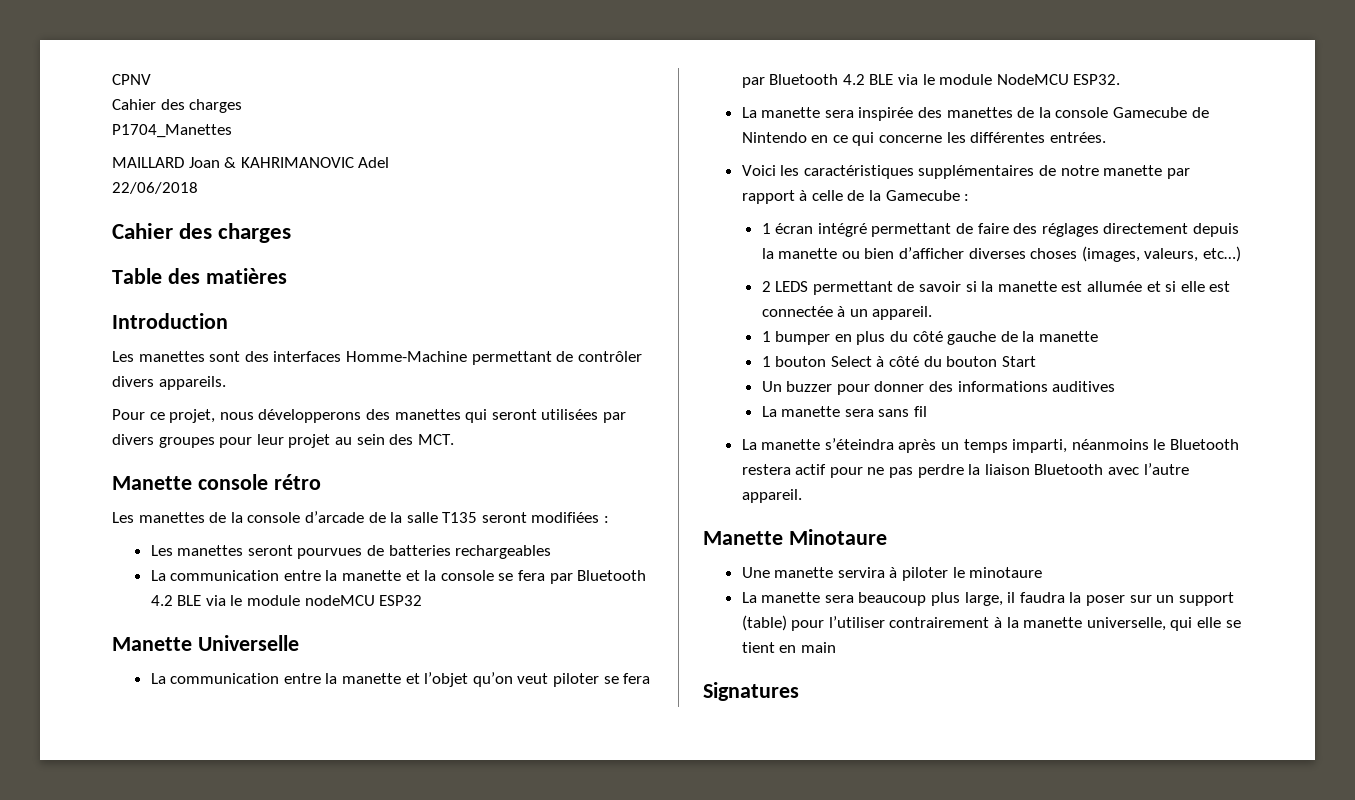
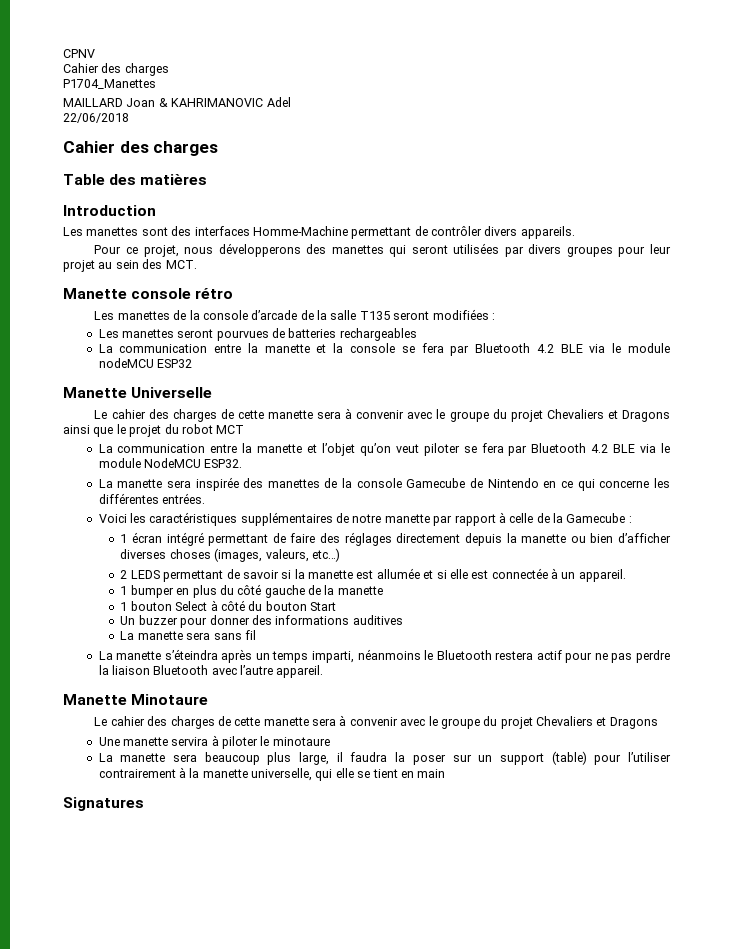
+ Le cahier des charges de cette manette sera à convenir avec le groupe du projet Chevaliers et Dragons ainsi que le projet du robot MCT
  Manette Minotaure
+ Le cahier des charges de cette manette sera à convenir avec le groupe du projet Chevaliers et Dragons

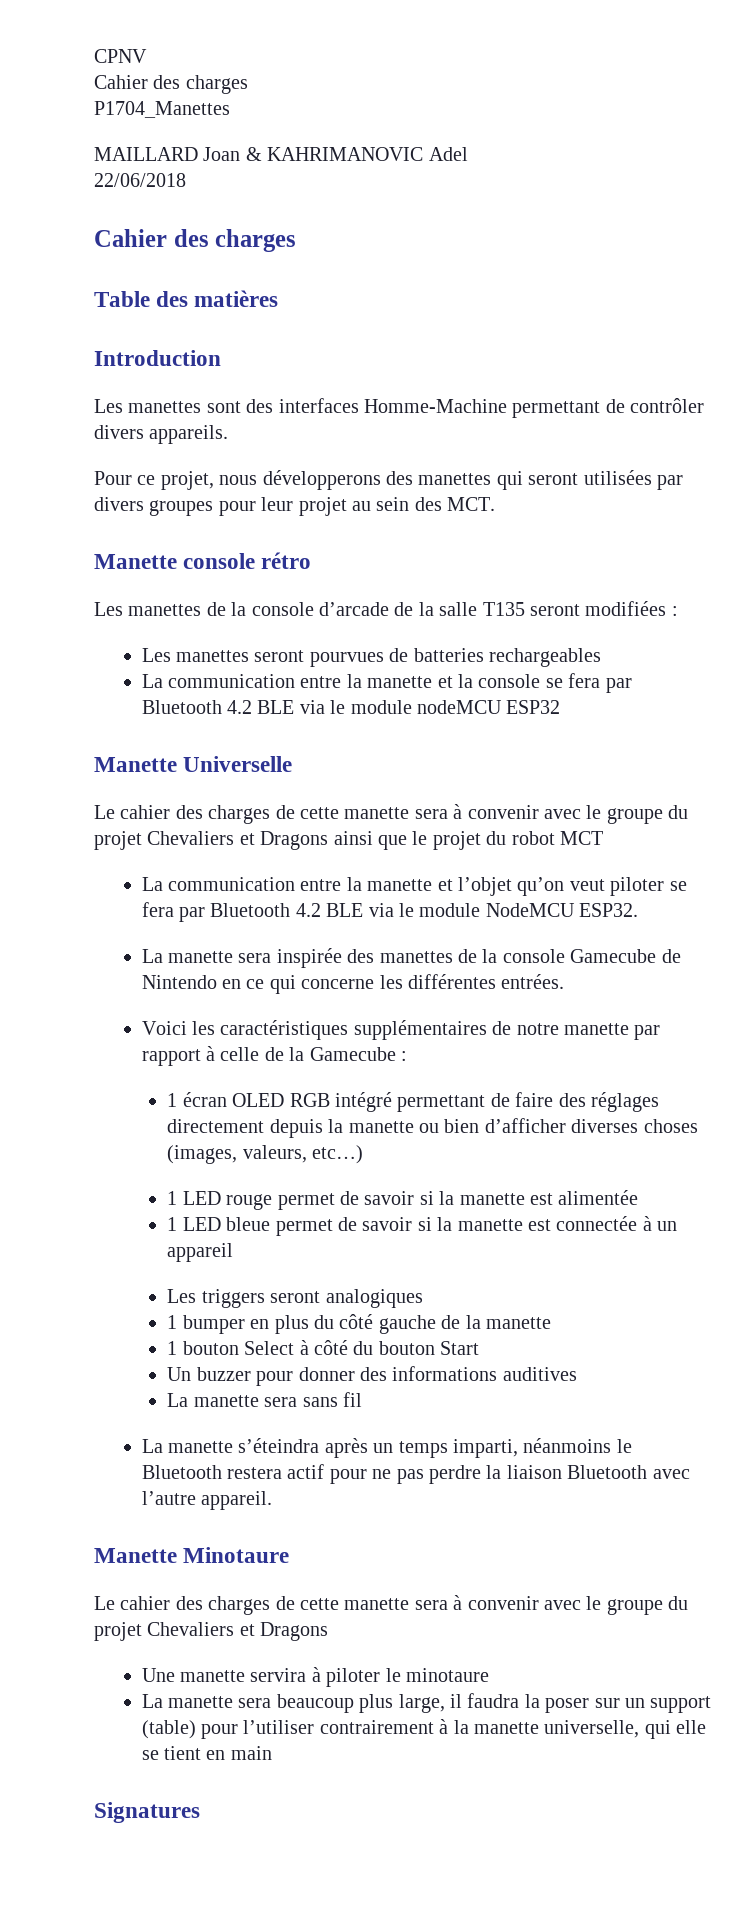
- 1 écran intégré permettant de faire des réglages directement depuis la manette ou bien d’afficher diverses choses (images, valeurs, etc…)
+ 1 écran OLED RGB intégré permettant de faire des réglages directement depuis la manette ou bien d’afficher diverses choses (images, valeurs, etc…)
- 2 LEDS permettant de savoir si la manette est allumée et si elle est connectée à un appareil.
+ 1 LED rouge permet de savoir si la manette est alimentée
+ 1 LED bleue permet de savoir si la manette est connectée à un appareil
+ Les triggers seront analogiques

